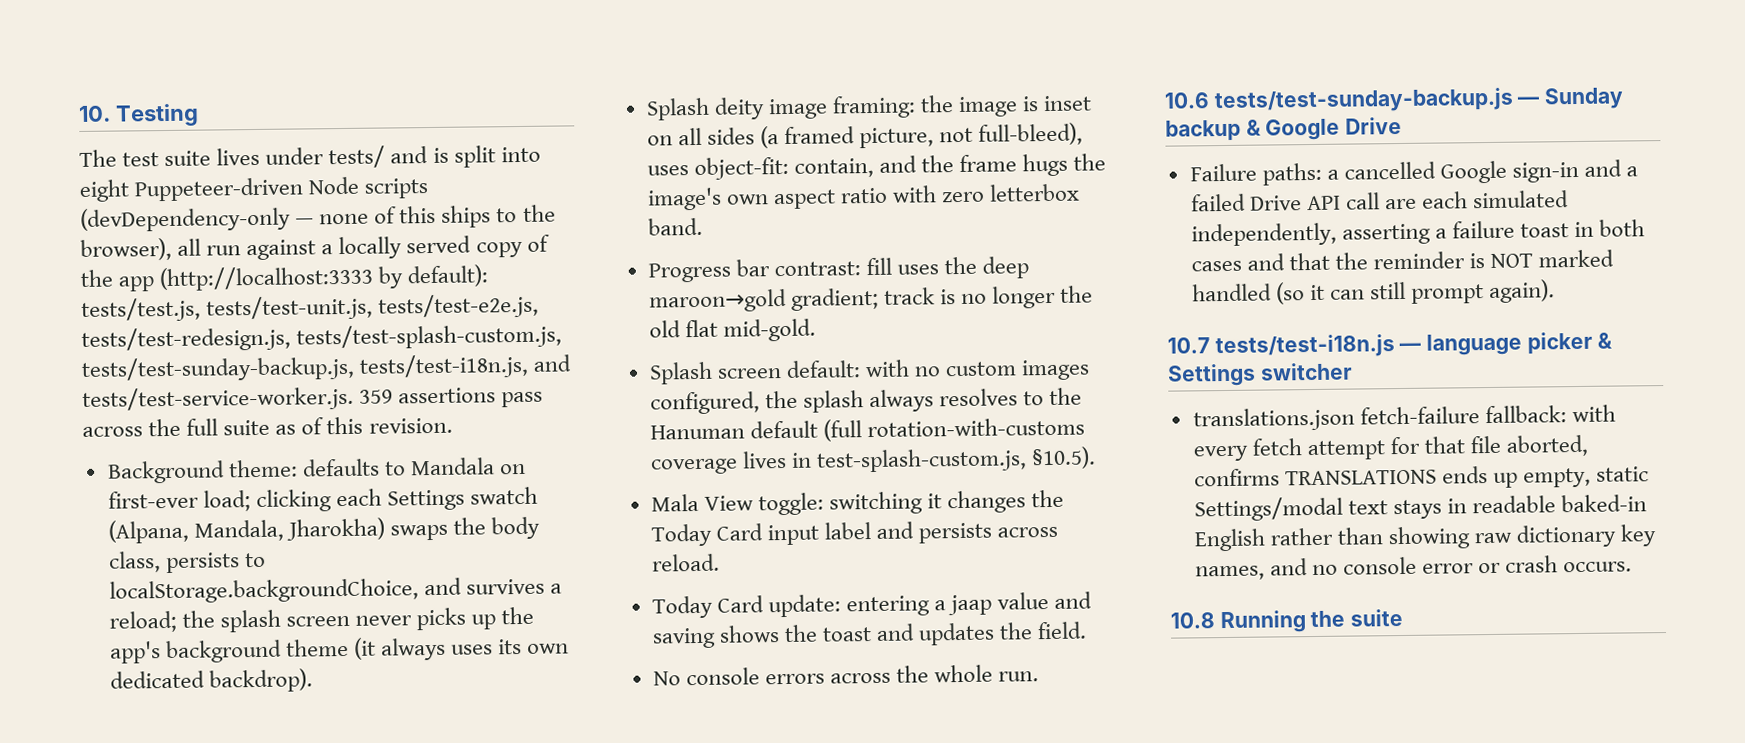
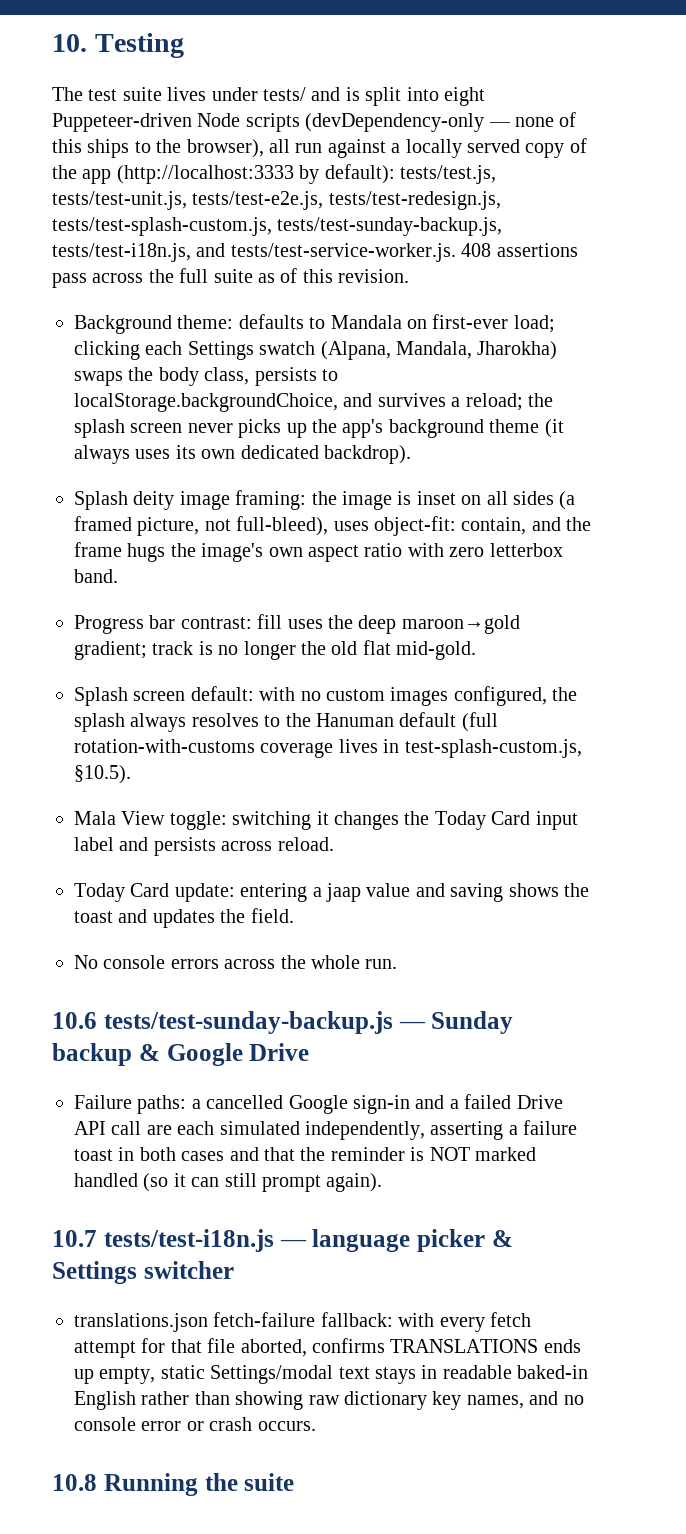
- The test suite lives under tests/ and is split into eight Puppeteer-driven Node scripts (devDependency-only — none of this ships to the browser), all run against a locally served copy of the app (http://localhost:3333 by default): tests/test.js, tests/test-unit.js, tests/test-e2e.js, tests/test-redesign.js, tests/test-splash-custom.js, tests/test-sunday-backup.js, tests/test-i18n.js, and tests/test-service-worker.js. 359 assertions pass across the full suite as of this revision.
+ The test suite lives under tests/ and is split into eight Puppeteer-driven Node scripts (devDependency-only — none of this ships to the browser), all run against a locally served copy of the app (http://localhost:3333 by default): tests/test.js, tests/test-unit.js, tests/test-e2e.js, tests/test-redesign.js, tests/test-splash-custom.js, tests/test-sunday-backup.js, tests/test-i18n.js, and tests/test-service-worker.js. 408 assertions pass across the full suite as of this revision.

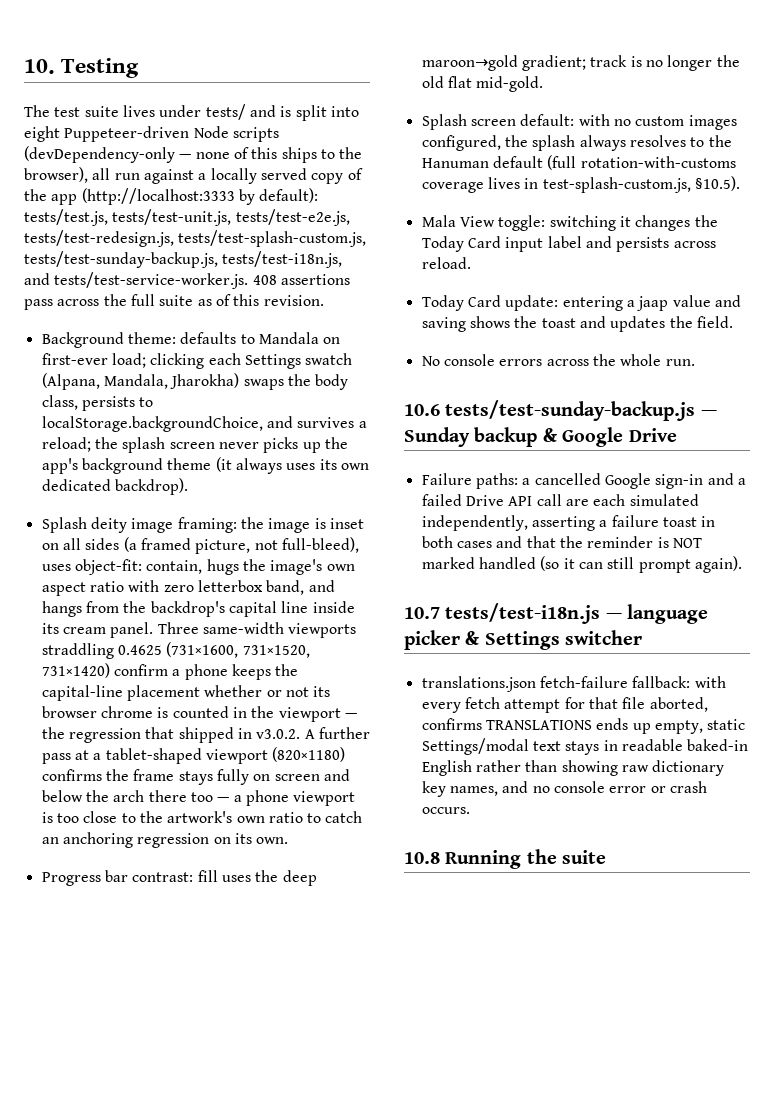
- Splash deity image framing: the image is inset on all sides (a framed picture, not full-bleed), uses object-fit: contain, and the frame hugs the image's own aspect ratio with zero letterbox band.
+ Splash deity image framing: the image is inset on all sides (a framed picture, not full-bleed), uses object-fit: contain, hugs the image's own aspect ratio with zero letterbox band, and hangs from the backdrop's capital line inside its cream panel. Three same-width viewports straddling 0.4625 (731×1600, 731×1520, 731×1420) confirm a phone keeps the capital-line placement whether or not its browser chrome is counted in the viewport — the regression that shipped in v3.0.2. A further pass at a tablet-shaped viewport (820×1180) confirms the frame stays fully on screen and below the arch there too — a phone viewport is too close to the artwork's own ratio to catch an anchoring regression on its own.

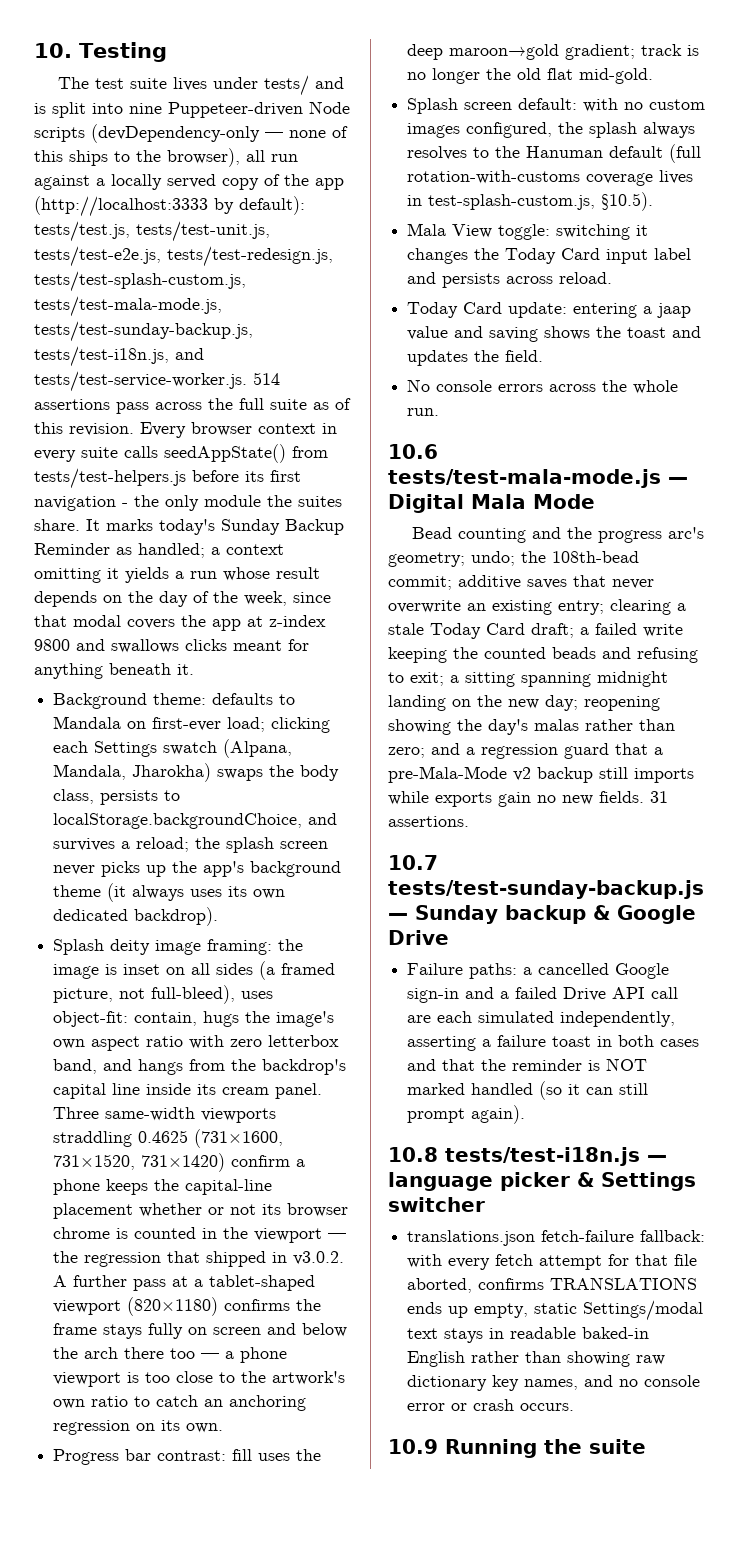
- The test suite lives under tests/ and is split into eight Puppeteer-driven Node scripts (devDependency-only — none of this ships to the browser), all run against a locally served copy of the app (http://localhost:3333 by default): tests/test.js, tests/test-unit.js, tests/test-e2e.js, tests/test-redesign.js, tests/test-splash-custom.js, tests/test-sunday-backup.js, tests/test-i18n.js, and tests/test-service-worker.js. 408 assertions pass across the full suite as of this revision.
+ The test suite lives under tests/ and is split into nine Puppeteer-driven Node scripts (devDependency-only — none of this ships to the browser), all run against a locally served copy of the app (http://localhost:3333 by default): tests/test.js, tests/test-unit.js, tests/test-e2e.js, tests/test-redesign.js, tests/test-splash-custom.js, tests/test-mala-mode.js, tests/test-sunday-backup.js, tests/test-i18n.js, and tests/test-service-worker.js. 514 assertions pass across the full suite as of this revision. Every browser context in every suite calls seedAppState() from tests/test-helpers.js before its first navigation - the only module the suites share. It marks today's Sunday Backup Reminder as handled; a context omitting it yields a run whose result depends on the day of the week, since that modal covers the app at z-index 9800 and swallows clicks meant for anything beneath it.
- 10.6 tests/test-sunday-backup.js — Sunday backup & Google Drive
+ 10.6 tests/test-mala-mode.js — Digital Mala Mode
+ Bead counting and the progress arc's geometry; undo; the 108th-bead commit; additive saves that never overwrite an existing entry; clearing a stale Today Card draft; a failed write keeping the counted beads and refusing to exit; a sitting spanning midnight landing on the new day; reopening showing the day's malas rather than zero; and a regression guard that a pre-Mala-Mode v2 backup still imports while exports gain no new fields. 31 assertions.
+ 10.7 tests/test-sunday-backup.js — Sunday backup & Google Drive
- 10.7 tests/test-i18n.js — language picker & Settings switcher
+ 10.8 tests/test-i18n.js — language picker & Settings switcher
- 10.8 Running the suite
+ 10.9 Running the suite

